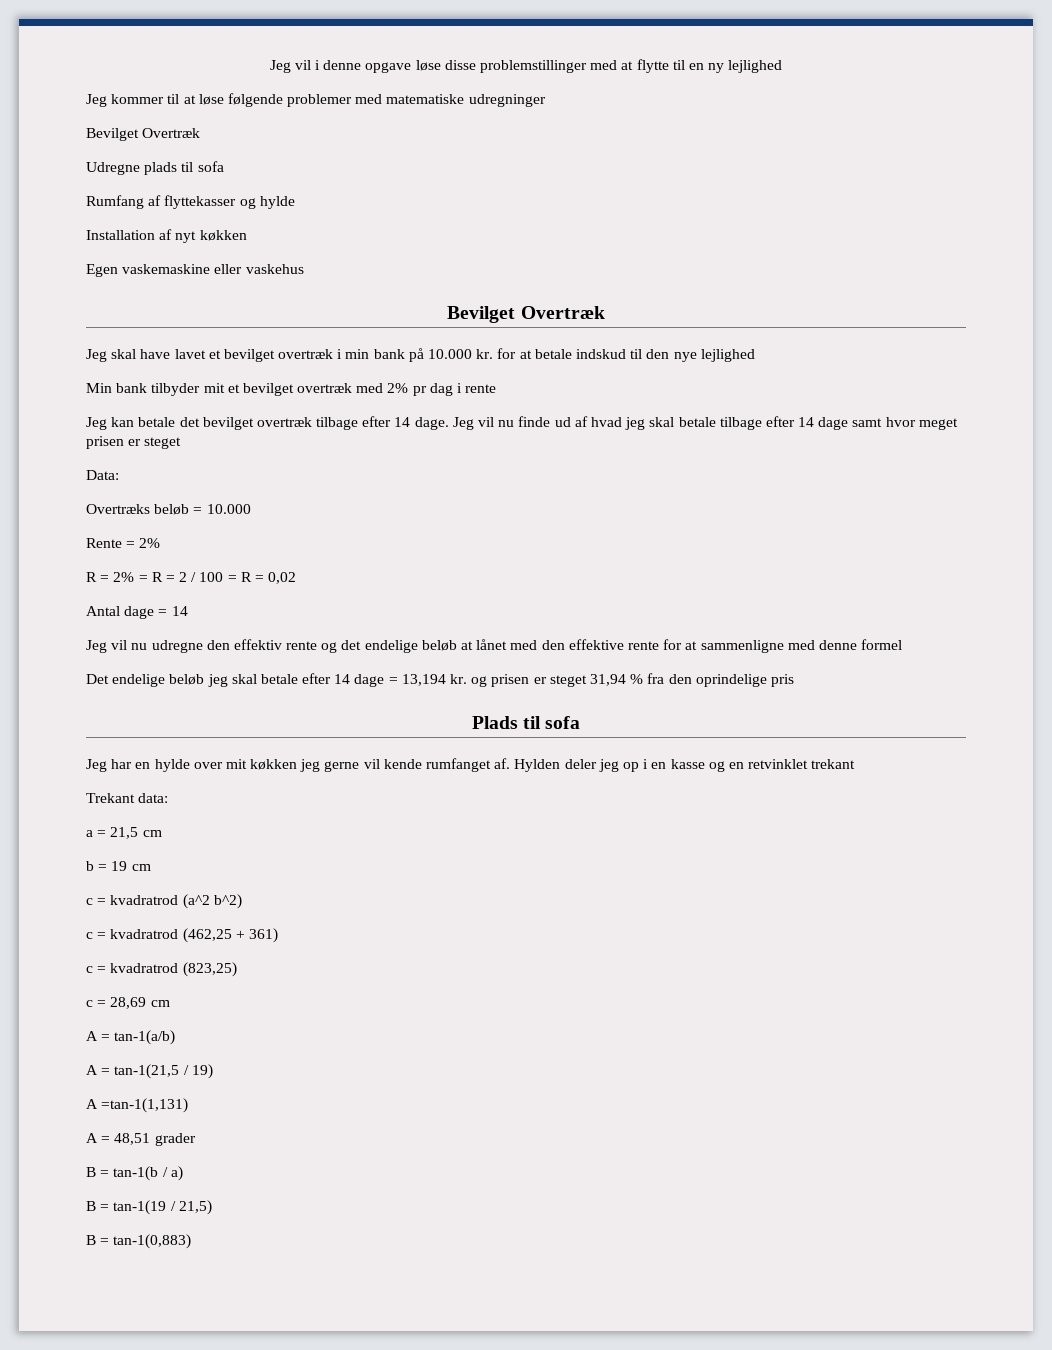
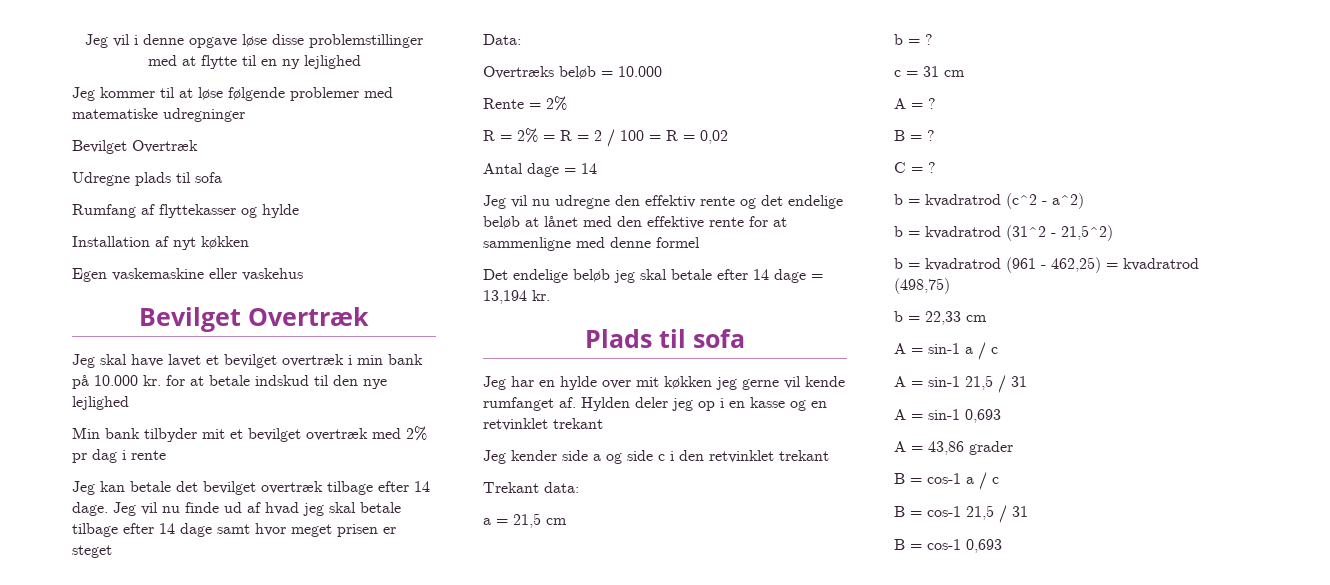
- Det endelige beløb jeg skal betale efter 14 dage = 13,194 kr. og prisen er steget 31,94 % fra den oprindelige pris
+ Det endelige beløb jeg skal betale efter 14 dage = 13,194 kr.
+ Jeg kender side a og side c i den retvinklet trekant
- b = 19 cm
- c = kvadratrod (a^2 b^2)
- c = kvadratrod (462,25 + 361)
- c = kvadratrod (823,25)
- c = 28,69 cm
- A = tan-1(a/b)
- A = tan-1(21,5 / 19)
- A =tan-1(1,131)
- A = 48,51 grader
- B = tan-1(b / a)
- B = tan-1(19 / 21,5)
- B = tan-1(0,883)
+ b = ?
+ c = 31 cm
+ A = ?
+ B = ?
+ C = ?
+ b = kvadratrod (c^2 - a^2)
+ b = kvadratrod (31^2 - 21,5^2)
+ b = kvadratrod (961 - 462,25) = kvadratrod (498,75)
+ b = 22,33 cm
+ A = sin-1 a / c
+ A = sin-1 21,5 / 31
+ A = sin-1 0,693
+ A = 43,86 grader
+ B = cos-1 a / c
+ B = cos-1 21,5 / 31
+ B = cos-1 0,693

